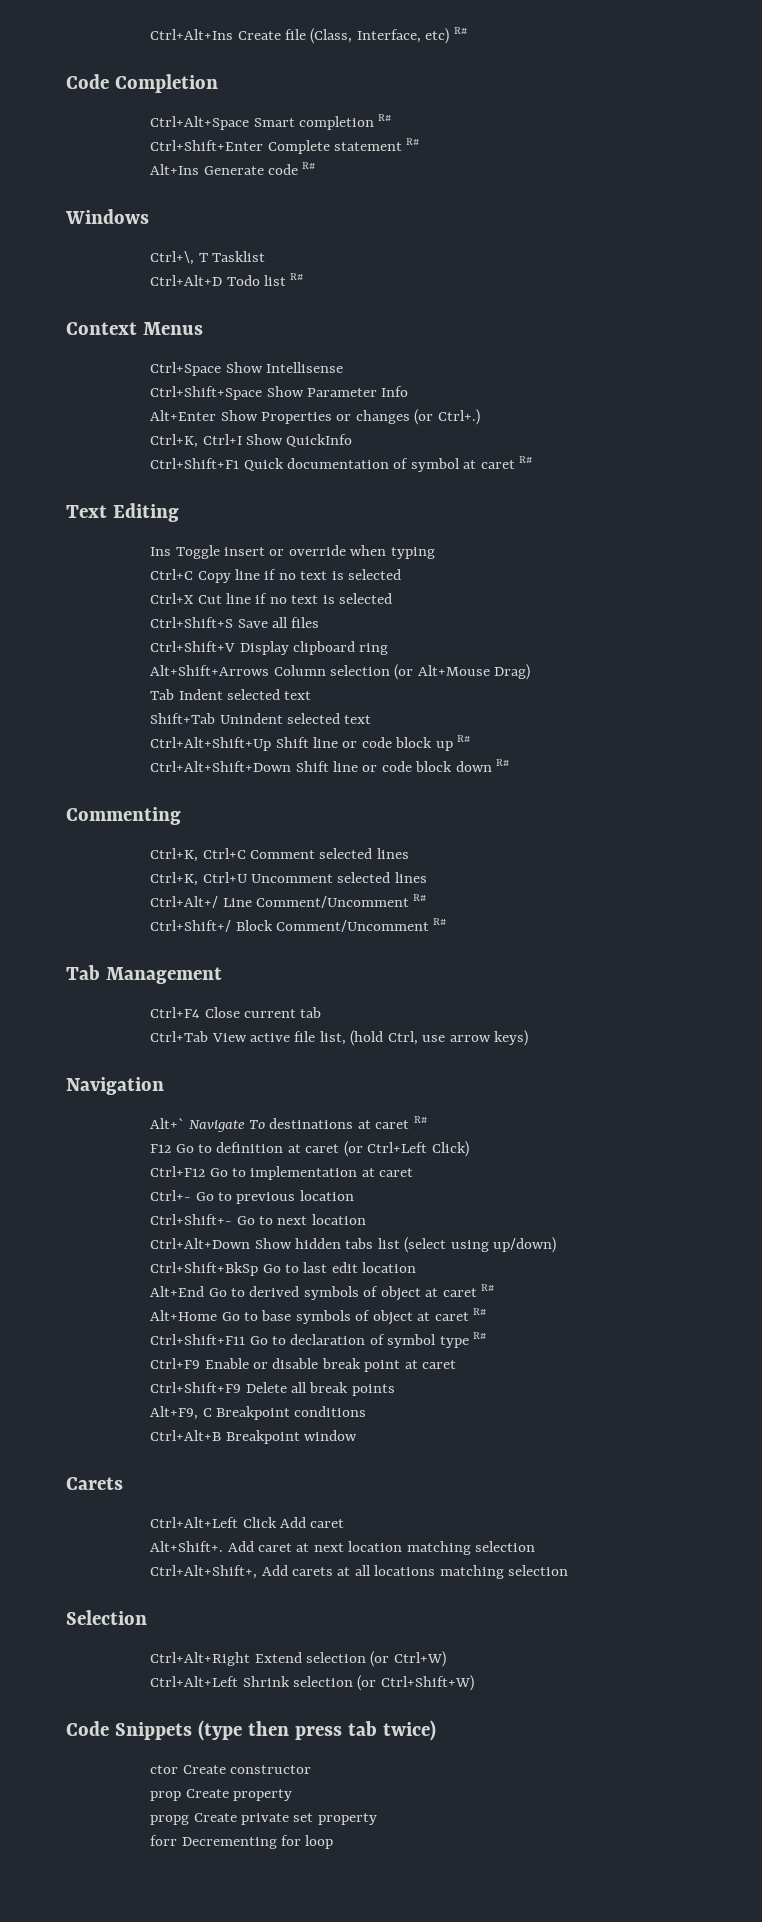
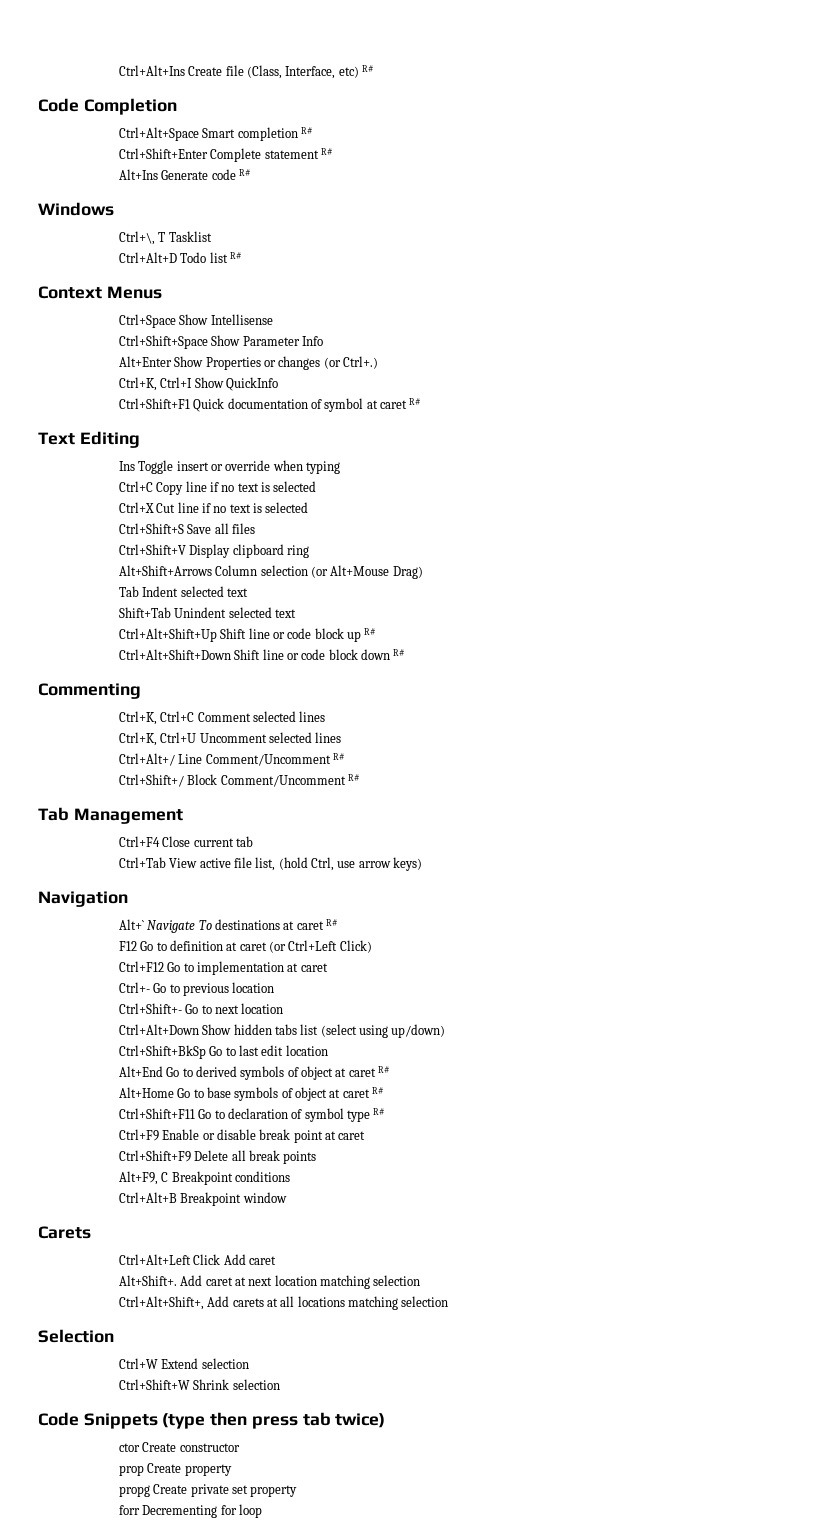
- Ctrl+Alt+Right Extend selection (or Ctrl+W)
- Ctrl+Alt+Left Shrink selection (or Ctrl+Shift+W)
+ Ctrl+W Extend selection
+ Ctrl+Shift+W Shrink selection

